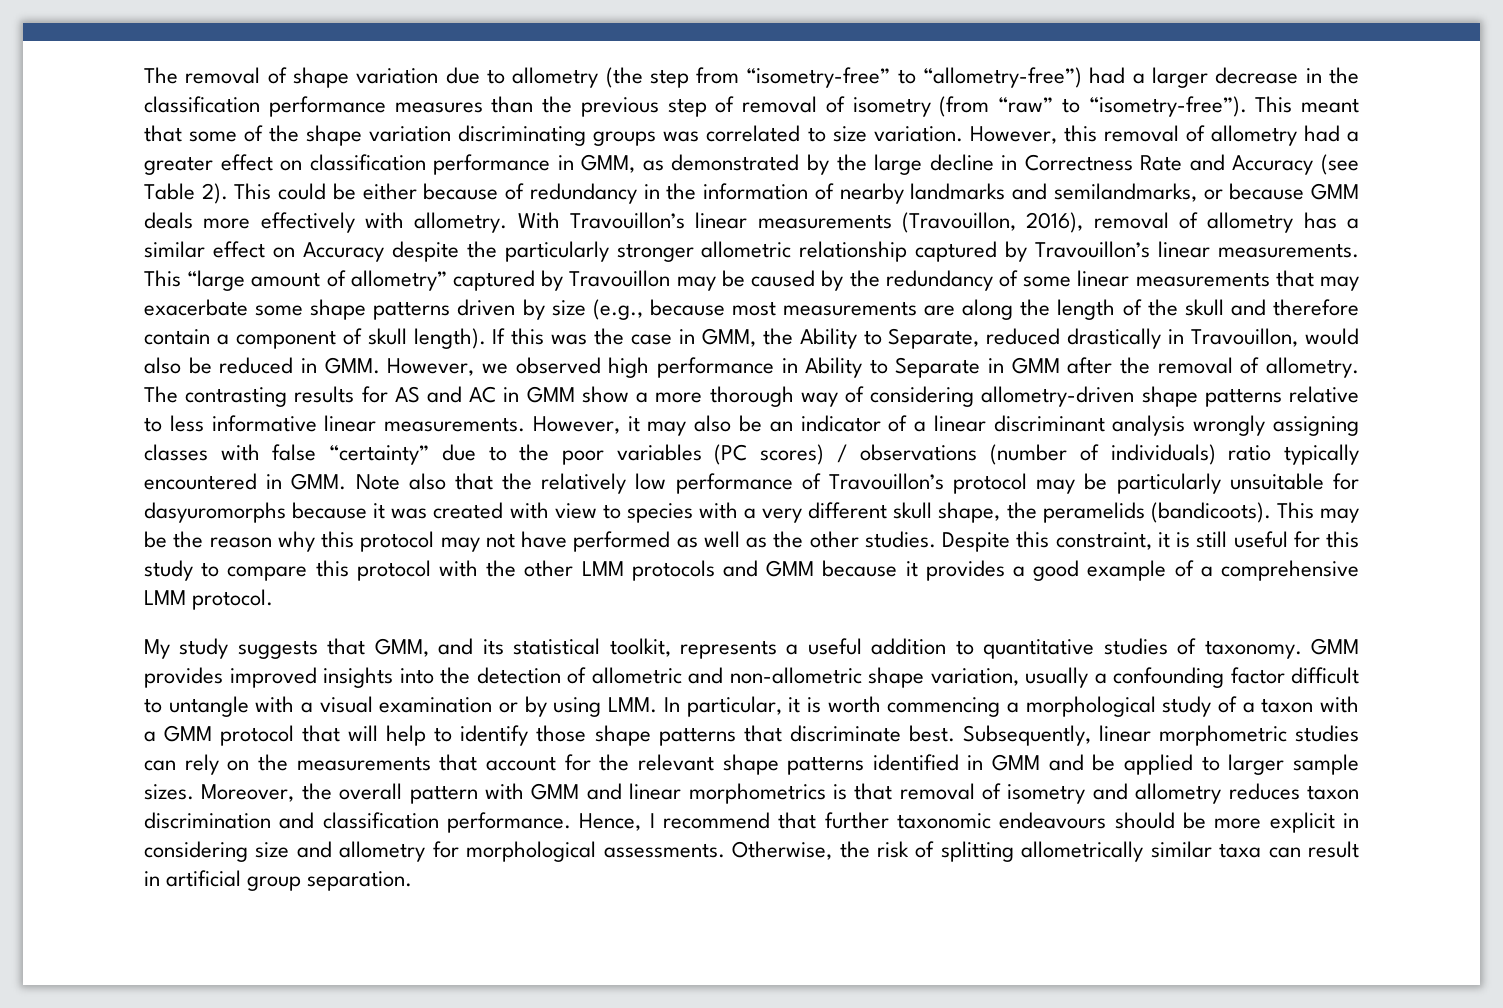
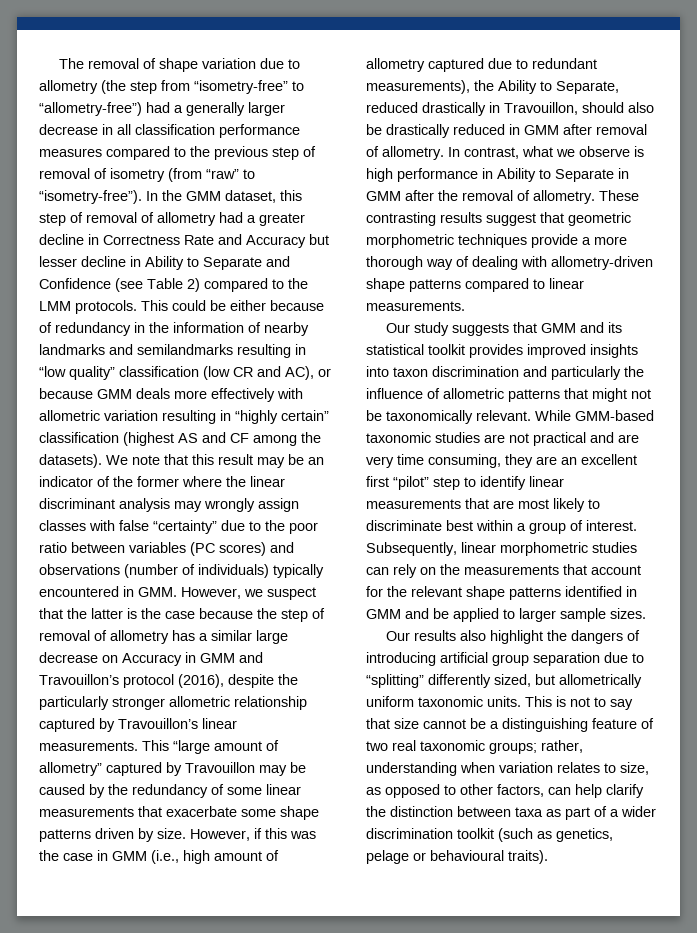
- The removal of shape variation due to allometry (the step from “isometry-free” to “allometry-free”) had a larger decrease in the classification performance measures than the previous step of removal of isometry (from “raw” to “isometry-free”).
+ The removal of shape variation due to allometry (the step from “isometry-free” to “allometry-free”) had a generally larger decrease in all classification performance measures compared to the previous step of removal of isometry (from “raw” to “isometry-free”).
- This meant that some of the shape variation discriminating groups was correlated to size variation. However, this removal of allometry had a greater effect on classification performance in GMM, as demonstrated by the large decline in Correctness Rate and Accuracy (see Table 2).
+ In the GMM dataset, this step of removal of allometry had a greater decline in Correctness Rate and Accuracy but lesser decline in Ability to Separate and Confidence (see Table 2) compared to the LMM protocols.
- This could be either because of redundancy in the information of nearby landmarks and semilandmarks, or because GMM deals more effectively with allometry. With Travouillon’s linear measurements (Travouillon, 2016), removal of allometry has a similar effect on Accuracy despite the particularly stronger allometric relationship captured by Travouillon’s linear measurements.
+ This could be either because of redundancy in the information of nearby landmarks and semilandmarks resulting in “low quality” classification (low CR and AC), or because GMM deals more effectively with allometric variation resulting in “highly certain” classification (highest AS and CF among the datasets). We note that this result may be an indicator of the former where the linear discriminant analysis may wrongly assign classes with false “certainty” due to the poor ratio between variables (PC scores) and observations (number of individuals) typically encountered in GMM. However, we suspect that the latter is the case because the step of removal of allometry has a similar large decrease on Accuracy in GMM and Travouillon’s protocol (2016), despite the particularly stronger allometric relationship captured by Travouillon’s linear measurements.
- This “large amount of allometry” captured by Travouillon may be caused by the redundancy of some linear measurements that may exacerbate some shape patterns driven by size (e.g., because most measurements are along the length of the skull and therefore contain a component of skull length). If this was the case in GMM, the Ability to Separate, reduced drastically in Travouillon, would also be reduced in GMM. However, we observed high performance in Ability to Separate in GMM after the removal of allometry.
+ This “large amount of allometry” captured by Travouillon may be caused by the redundancy of some linear measurements that exacerbate some shape patterns driven by size. However, if this was the case in GMM (i.e., high amount of allometry captured due to redundant measurements), the Ability to Separate, reduced drastically in Travouillon, should also be drastically reduced in GMM after removal of allometry. In contrast, what we observe is high performance in Ability to Separate in GMM after the removal of allometry.
- The contrasting results for AS and AC in GMM show a more thorough way of considering allometry-driven shape patterns relative to less informative linear measurements. However, it may also be an indicator of a linear discriminant analysis wrongly assigning classes with false “certainty” due to the poor variables (PC scores) / observations (number of individuals) ratio typically encountered in GMM. Note also that the relatively low performance of Travouillon’s protocol may be particularly unsuitable for dasyuromorphs because it was created with view to species with a very different skull shape, the peramelids (bandicoots). This may be the reason why this protocol may not have performed as well as the other studies. Despite this constraint, it is still useful for this study to compare this protocol with the other LMM protocols and GMM because it provides a good example of a comprehensive LMM protocol.
- My study suggests that GMM, and its statistical toolkit, represents a useful addition to quantitative studies of taxonomy. GMM provides improved insights into the detection of allometric and non-allometric shape variation, usually a confounding factor difficult to untangle with a visual examination or by using LMM. In particular, it is worth commencing a morphological study of a taxon with a GMM protocol that will help to identify those shape patterns that discriminate best.
+ These contrasting results suggest that geometric morphometric techniques provide a more thorough way of dealing with allometry-driven shape patterns compared to linear measurements.
+ Our study suggests that GMM and its statistical toolkit provides improved insights into taxon discrimination and particularly the influence of allometric patterns that might not be taxonomically relevant. While GMM-based taxonomic studies are not practical and are very time consuming, they are an excellent first “pilot” step to identify linear measurements that are most likely to discriminate best within a group of interest.
- Subsequently, linear morphometric studies can rely on the measurements that account for the relevant shape patterns identified in GMM and be applied to larger sample sizes. Moreover, the overall pattern with GMM and linear morphometrics is that removal of isometry and allometry reduces taxon discrimination and classification performance. Hence, I recommend that further taxonomic endeavours should be more explicit in considering size and allometry for morphological assessments. Otherwise, the risk of splitting allometrically similar taxa can result in artificial group separation.
+ Subsequently, linear morphometric studies can rely on the measurements that account for the relevant shape patterns identified in GMM and be applied to larger sample sizes.
+ Our results also highlight the dangers of introducing artificial group separation due to “splitting” differently sized, but allometrically uniform taxonomic units. This is not to say that size cannot be a distinguishing feature of two real taxonomic groups; rather, understanding when variation relates to size, as opposed to other factors, can help clarify the distinction between taxa as part of a wider discrimination toolkit (such as genetics, pelage or behavioural traits).

